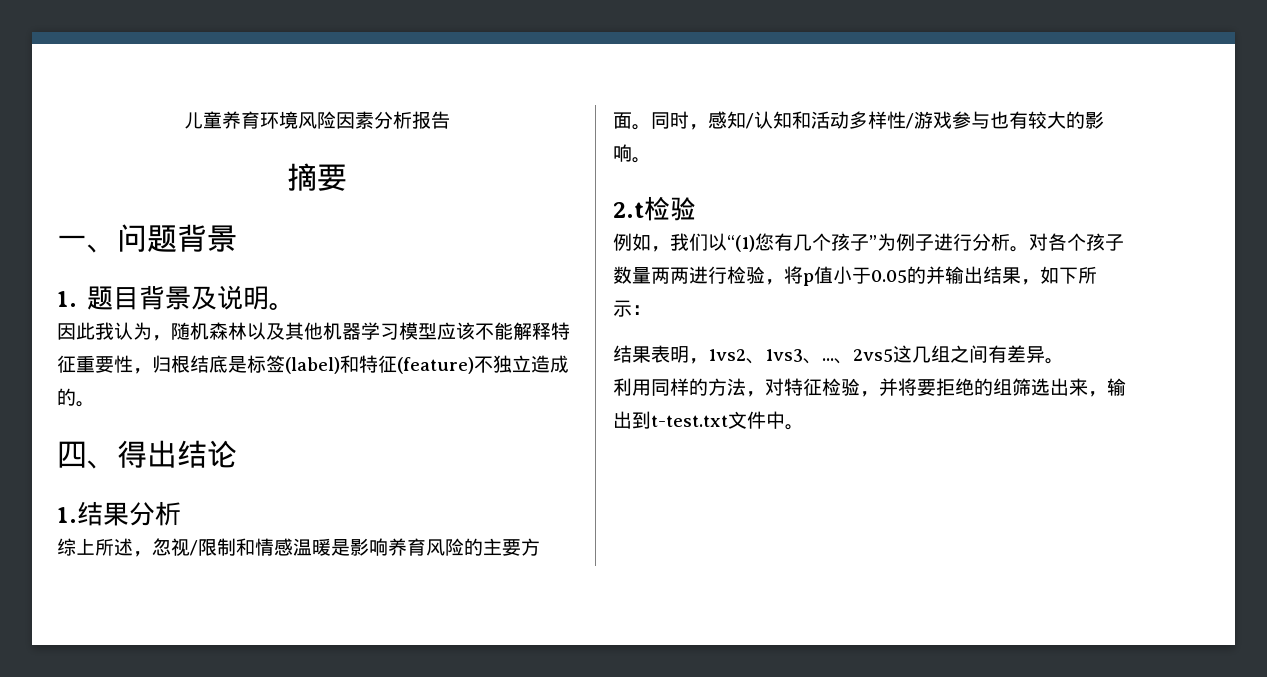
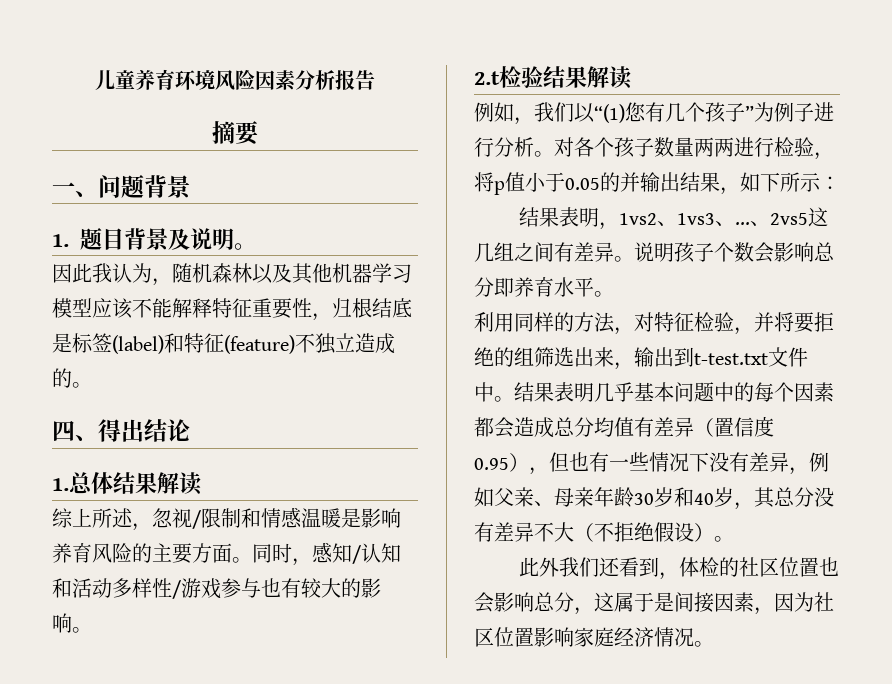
- 1.结果分析
+ 1.总体结果解读
- 2.t检验
+ 2.t检验结果解读
+ 说明孩子个数会影响总分即养育水平。
+ 结果表明几乎基本问题中的每个因素都会造成总分均值有差异（置信度0.95），但也有一些情况下没有差异，例如父亲、母亲年龄30岁和40岁，其总分没有差异不大（不拒绝假设）。
+ 此外我们还看到，体检的社区位置也会影响总分，这属于是间接因素，因为社区位置影响家庭经济情况。

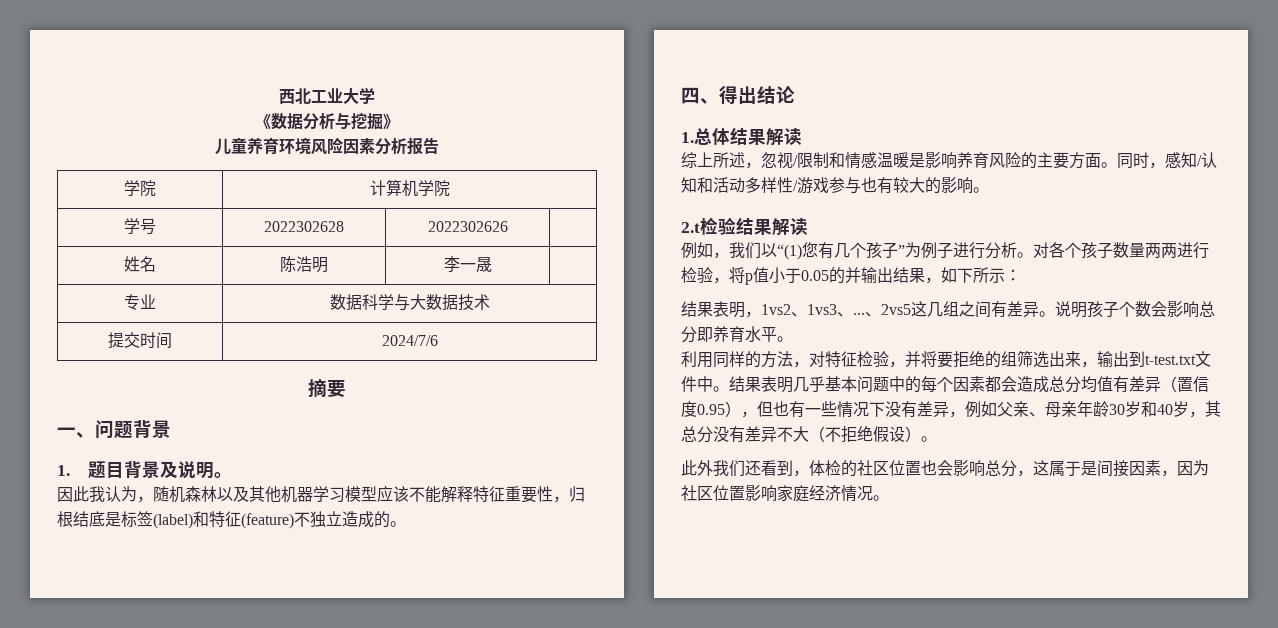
+ 西北工业大学
+ 《数据分析与挖掘》
+ 学院 | 计算机学院
+ 学号 | 2022302628 | 2022302626 |
+ 姓名 | 陈浩明 | 李一晟 |
+ 专业 | 数据科学与大数据技术
+ 提交时间 | 2024/7/6

